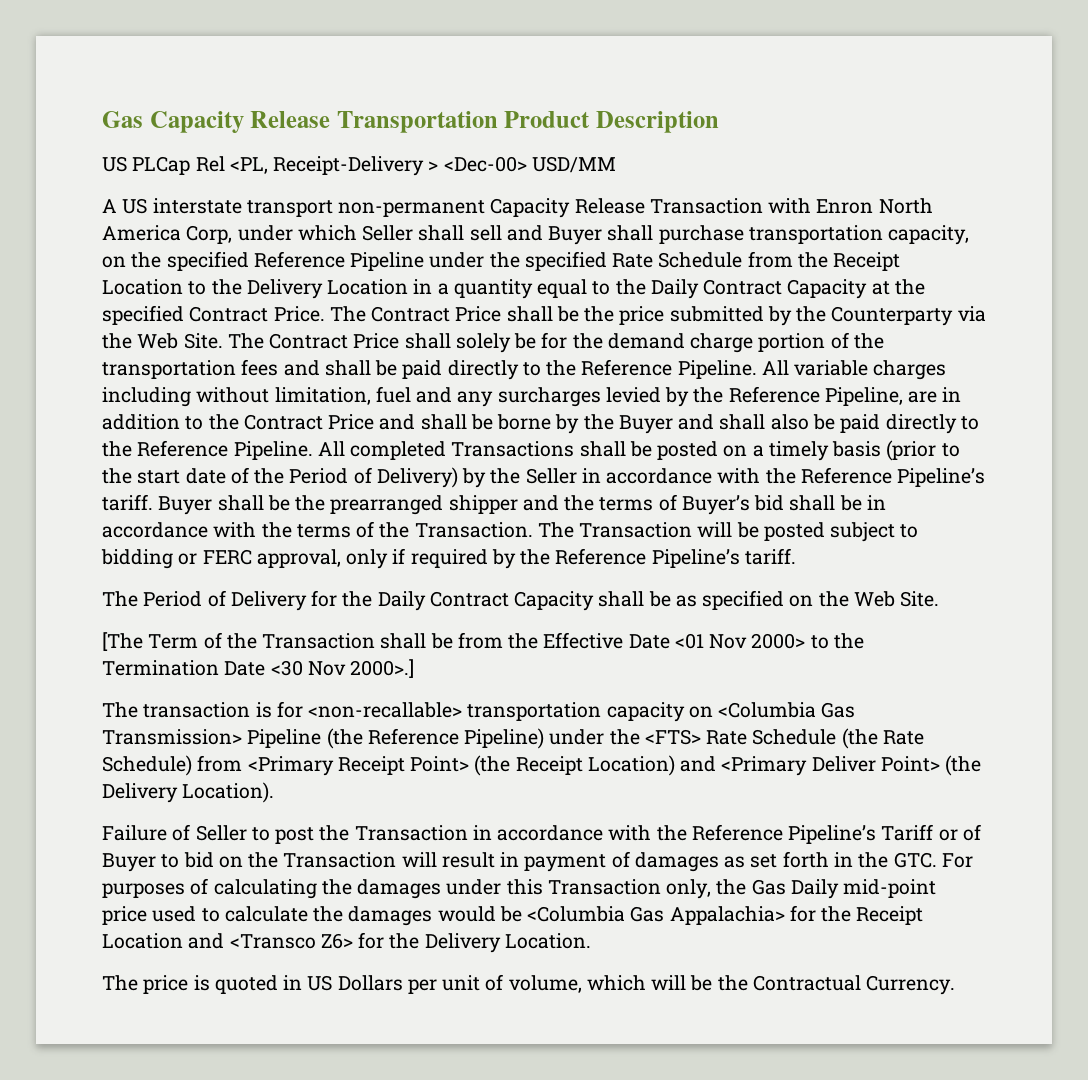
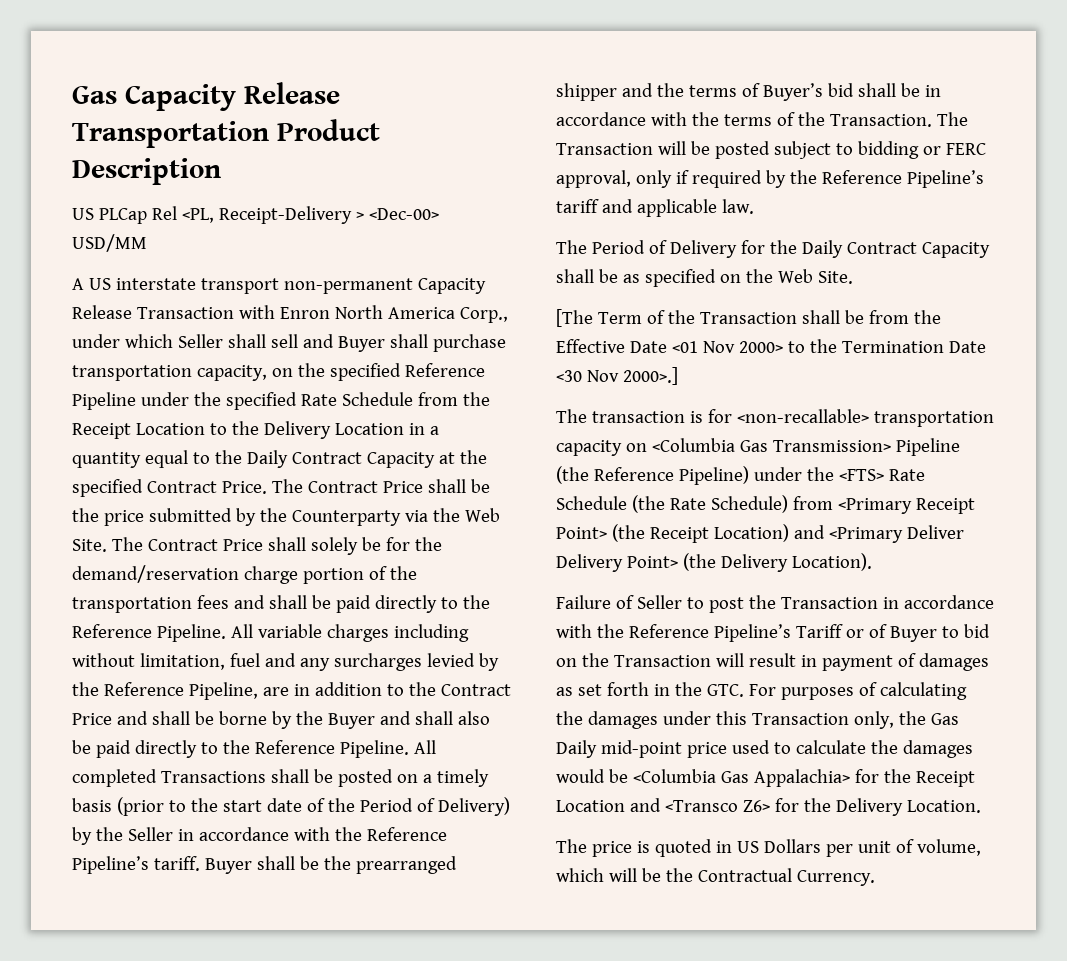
- A US interstate transport non-permanent Capacity Release Transaction with Enron North America Corp, under which Seller shall sell and Buyer shall purchase transportation capacity, on the specified Reference Pipeline under the specified Rate Schedule from the Receipt Location to the Delivery Location in a quantity equal to the Daily Contract Capacity at the specified Contract Price.
+ A US interstate transport non-permanent Capacity Release Transaction with Enron North America Corp., under which Seller shall sell and Buyer shall purchase transportation capacity, on the specified Reference Pipeline under the specified Rate Schedule from the Receipt Location to the Delivery Location in a quantity equal to the Daily Contract Capacity at the specified Contract Price.
- The Contract Price shall solely be for the demand charge portion of the transportation fees and shall be paid directly to the Reference Pipeline.
+ The Contract Price shall solely be for the demand/reservation charge portion of the transportation fees and shall be paid directly to the Reference Pipeline.
- The Transaction will be posted subject to bidding or FERC approval, only if required by the Reference Pipeline’s tariff.
+ The Transaction will be posted subject to bidding or FERC approval, only if required by the Reference Pipeline’s tariff and applicable law.
- The transaction is for <non-recallable> transportation capacity on <Columbia Gas Transmission> Pipeline (the Reference Pipeline) under the <FTS> Rate Schedule (the Rate Schedule) from <Primary Receipt Point> (the Receipt Location) and <Primary Deliver Point> (the Delivery Location).
+ The transaction is for <non-recallable> transportation capacity on <Columbia Gas Transmission> Pipeline (the Reference Pipeline) under the <FTS> Rate Schedule (the Rate Schedule) from <Primary Receipt Point> (the Receipt Location) and <Primary Deliver Delivery Point> (the Delivery Location).

